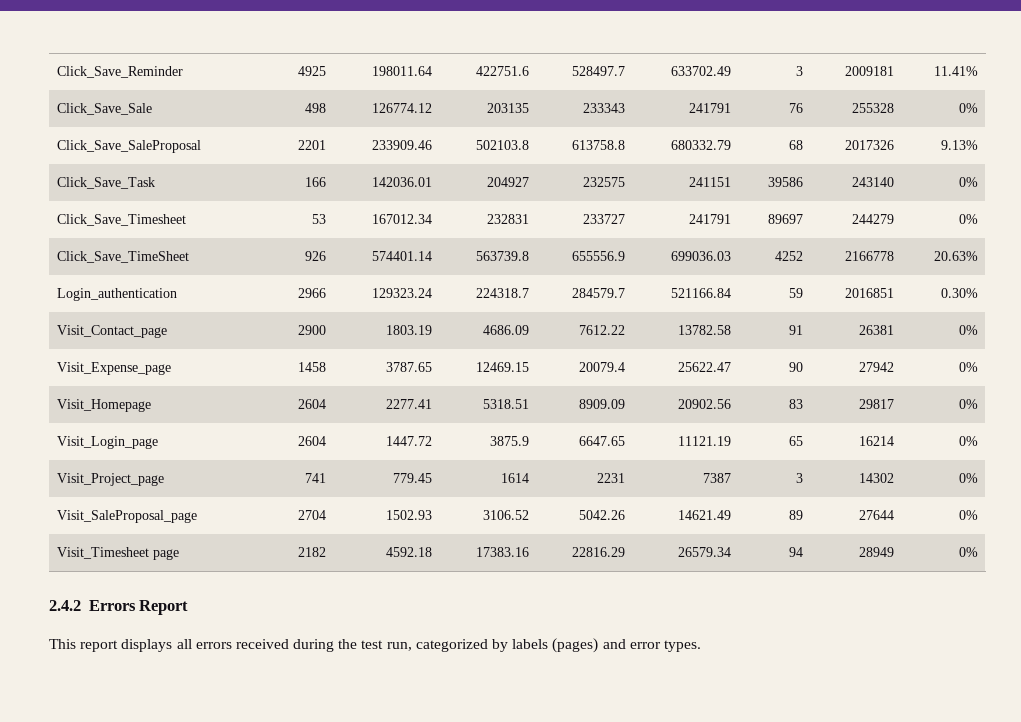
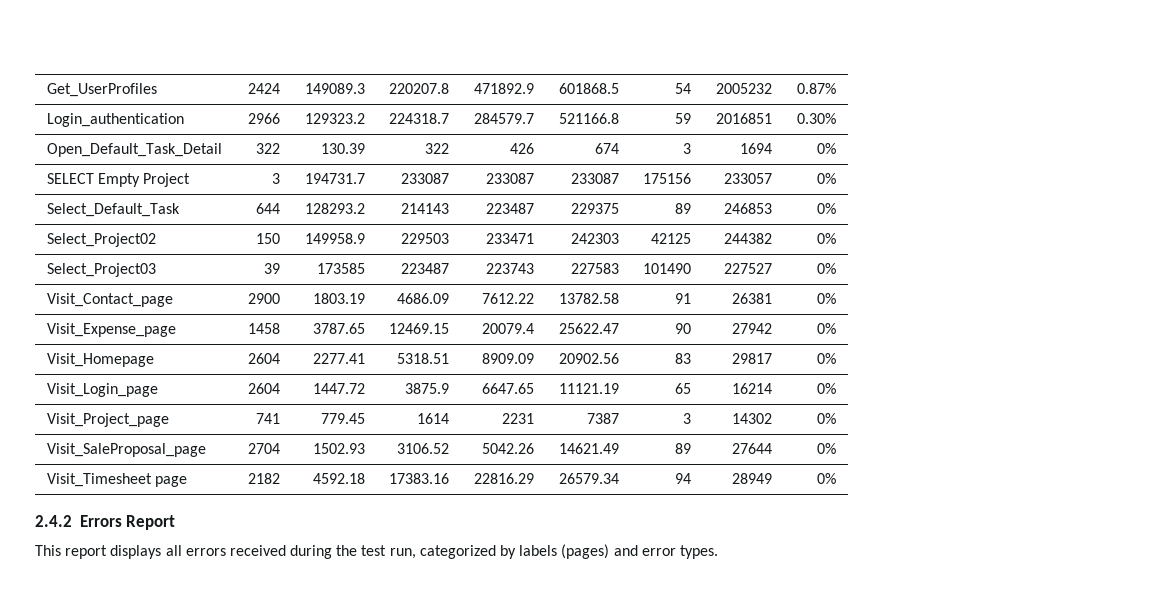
- Click_Save_Reminder | 4925 | 198011.64 | 422751.6 | 528497.7 | 633702.49 | 3 | 2009181 | 11.41%
- Click_Save_Sale | 498 | 126774.12 | 203135 | 233343 | 241791 | 76 | 255328 | 0%
- Click_Save_SaleProposal | 2201 | 233909.46 | 502103.8 | 613758.8 | 680332.79 | 68 | 2017326 | 9.13%
- Click_Save_Task | 166 | 142036.01 | 204927 | 232575 | 241151 | 39586 | 243140 | 0%
- Click_Save_Timesheet | 53 | 167012.34 | 232831 | 233727 | 241791 | 89697 | 244279 | 0%
- Click_Save_TimeSheet | 926 | 574401.14 | 563739.8 | 655556.9 | 699036.03 | 4252 | 2166778 | 20.63%
+ Get_UserProfiles | 2424 | 149089.3 | 220207.8 | 471892.9 | 601868.5 | 54 | 2005232 | 0.87%
- Login_authentication | 2966 | 129323.24 | 224318.7 | 284579.7 | 521166.84 | 59 | 2016851 | 0.30%
+ Login_authentication | 2966 | 129323.2 | 224318.7 | 284579.7 | 521166.8 | 59 | 2016851 | 0.30%
+ Open_Default_Task_Detail | 322 | 130.39 | 322 | 426 | 674 | 3 | 1694 | 0%
+ SELECT Empty Project | 3 | 194731.7 | 233087 | 233087 | 233087 | 175156 | 233057 | 0%
+ Select_Default_Task | 644 | 128293.2 | 214143 | 223487 | 229375 | 89 | 246853 | 0%
+ Select_Project02 | 150 | 149958.9 | 229503 | 233471 | 242303 | 42125 | 244382 | 0%
+ Select_Project03 | 39 | 173585 | 223487 | 223743 | 227583 | 101490 | 227527 | 0%

